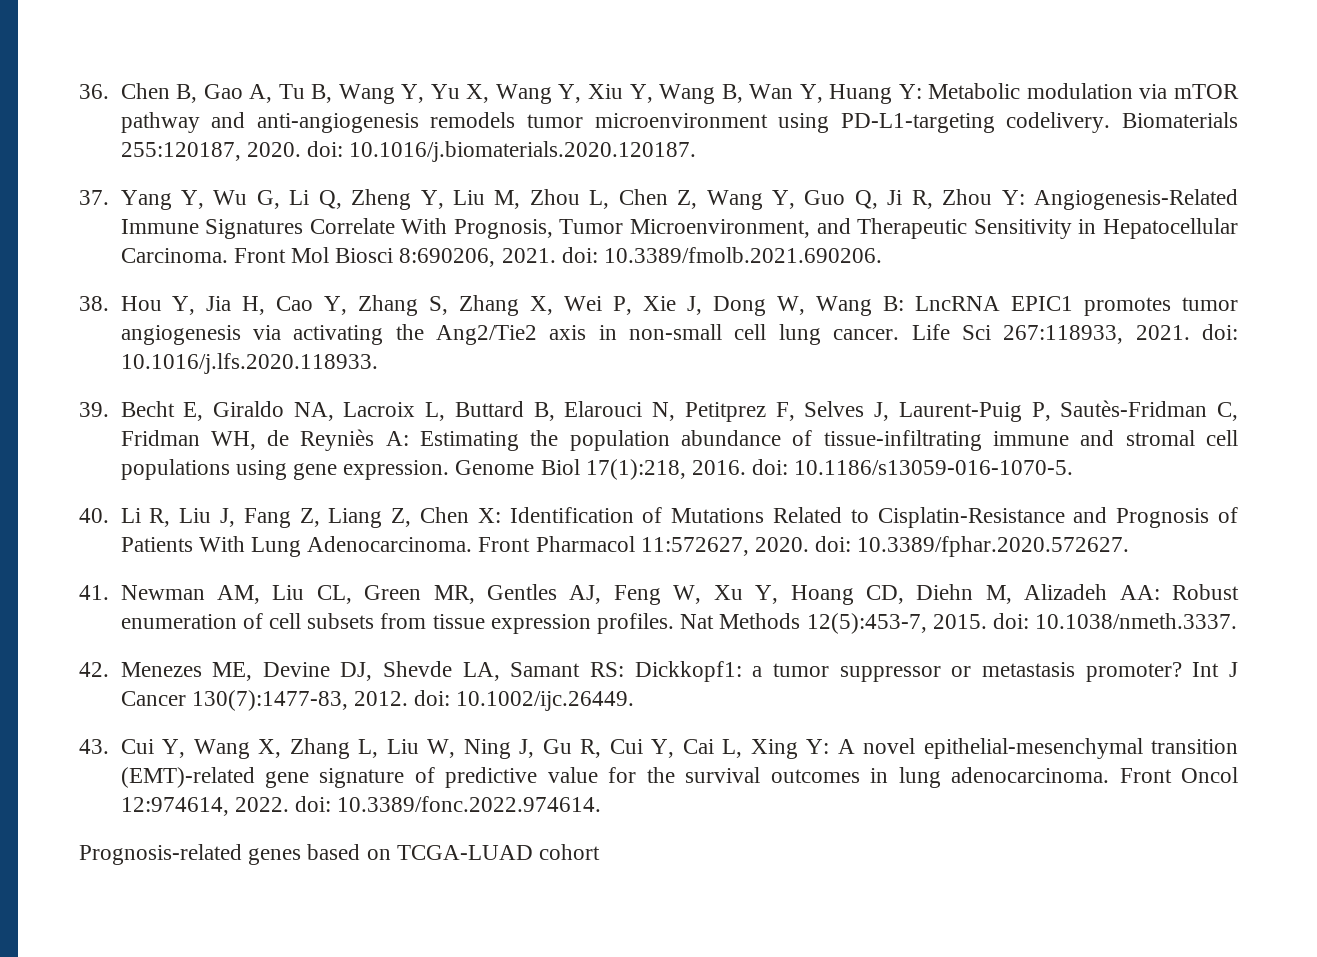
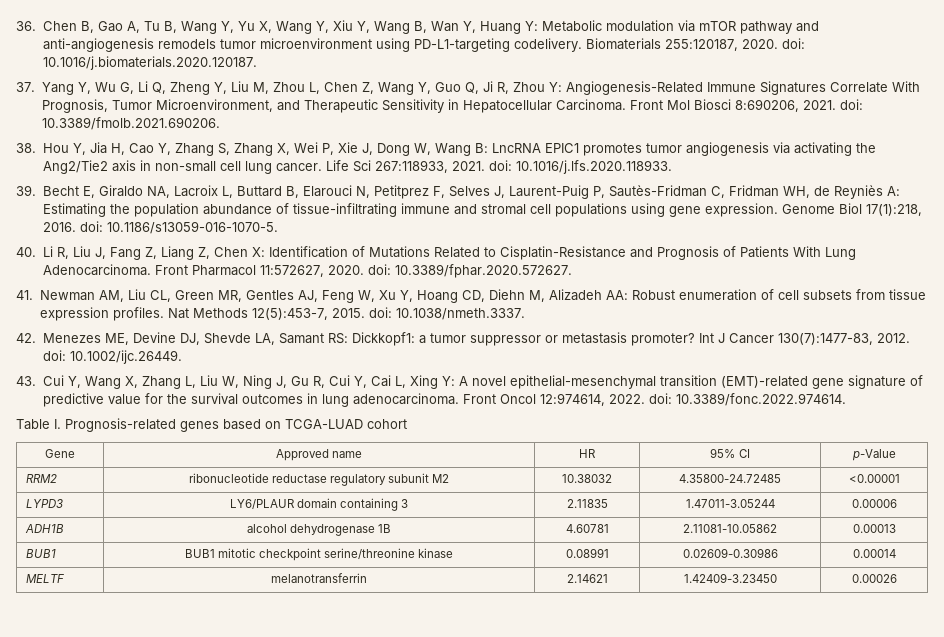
- Prognosis-related genes based on TCGA-LUAD cohort
+ Table I. Prognosis-related genes based on TCGA-LUAD cohort
+ Gene | Approved name | HR | 95% CI | p-Value
+ RRM2 | ribonucleotide reductase regulatory subunit M2 | 10.38032 | 4.35800-24.72485 | <0.00001
+ LYPD3 | LY6/PLAUR domain containing 3 | 2.11835 | 1.47011-3.05244 | 0.00006
+ ADH1B | alcohol dehydrogenase 1B | 4.60781 | 2.11081-10.05862 | 0.00013
+ BUB1 | BUB1 mitotic checkpoint serine/threonine kinase | 0.08991 | 0.02609-0.30986 | 0.00014
+ MELTF | melanotransferrin | 2.14621 | 1.42409-3.23450 | 0.00026

